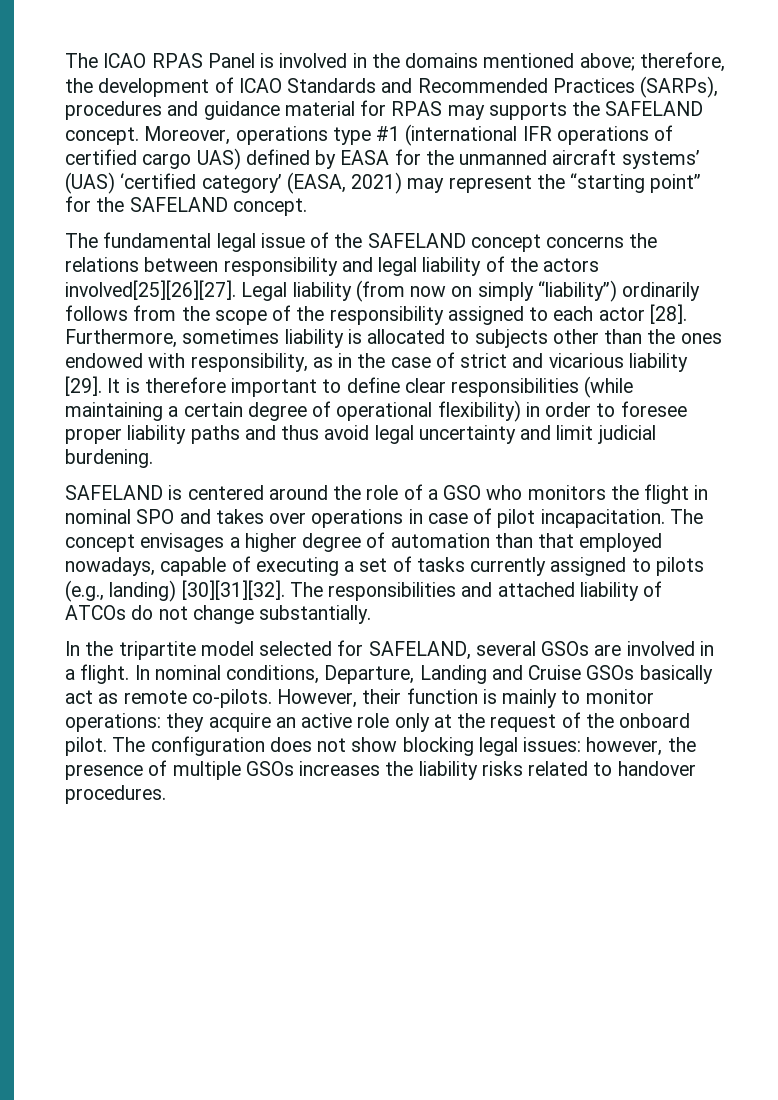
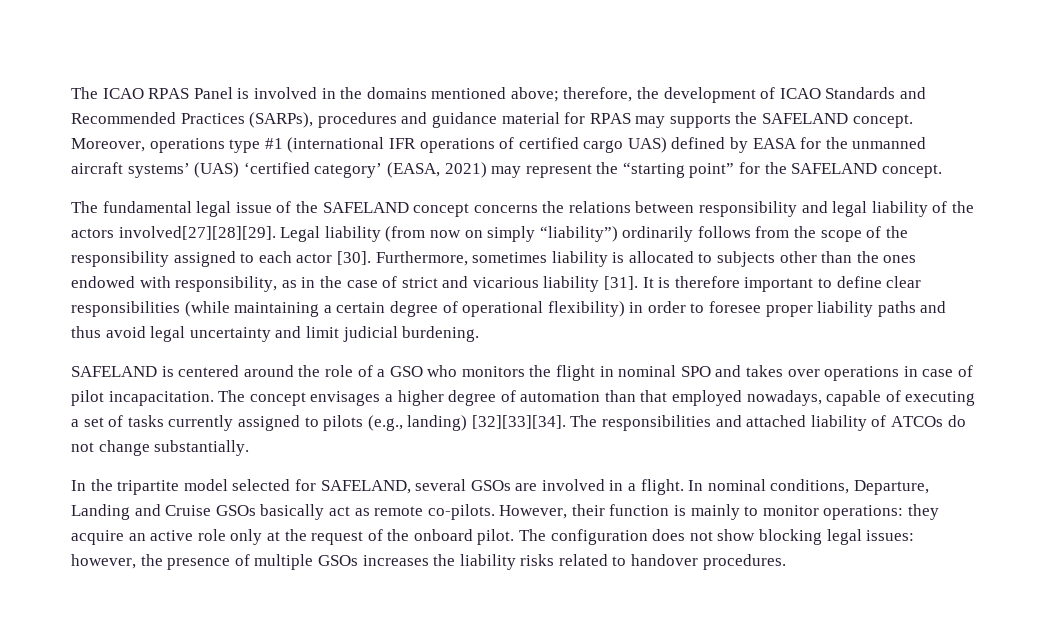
- The fundamental legal issue of the SAFELAND concept concerns the relations between responsibility and legal liability of the actors involved[25][26][27].
+ The fundamental legal issue of the SAFELAND concept concerns the relations between responsibility and legal liability of the actors involved[27][28][29].
- Legal liability (from now on simply “liability”) ordinarily follows from the scope of the responsibility assigned to each actor [28].
+ Legal liability (from now on simply “liability”) ordinarily follows from the scope of the responsibility assigned to each actor [30].
- Furthermore, sometimes liability is allocated to subjects other than the ones endowed with responsibility, as in the case of strict and vicarious liability [29].
+ Furthermore, sometimes liability is allocated to subjects other than the ones endowed with responsibility, as in the case of strict and vicarious liability [31].
- The concept envisages a higher degree of automation than that employed nowadays, capable of executing a set of tasks currently assigned to pilots (e.g., landing) [30][31][32].
+ The concept envisages a higher degree of automation than that employed nowadays, capable of executing a set of tasks currently assigned to pilots (e.g., landing) [32][33][34].

